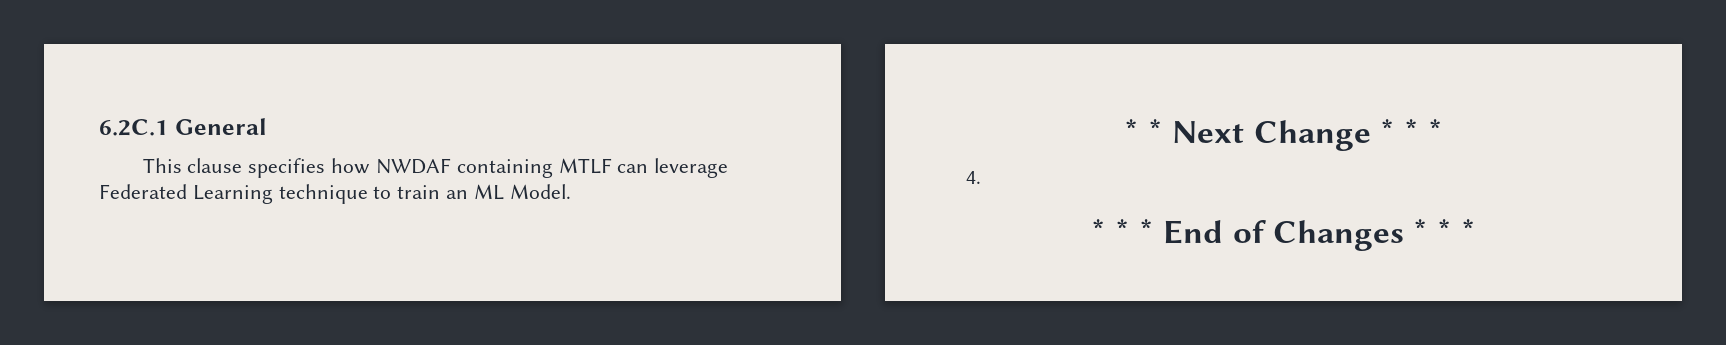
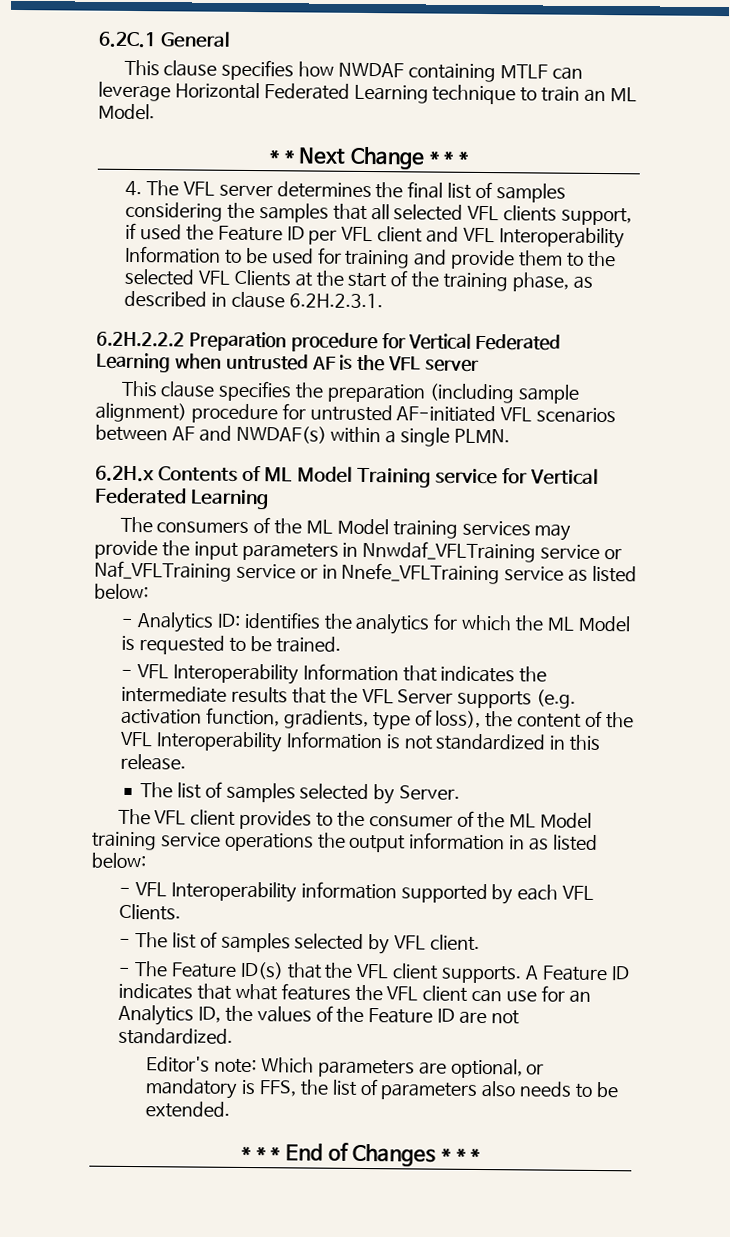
- This clause specifies how NWDAF containing MTLF can leverage Federated Learning technique to train an ML Model.
+ This clause specifies how NWDAF containing MTLF can leverage Horizontal Federated Learning technique to train an ML Model.
- 4.
+ 4. The VFL server determines the final list of samples considering the samples that all selected VFL clients support, if used the Feature ID per VFL client and VFL Interoperability Information to be used for training and provide them to the selected VFL Clients at the start of the training phase, as described in clause 6.2H.2.3.1.
+ 6.2H.2.2.2 Preparation procedure for Vertical Federated Learning when untrusted AF is the VFL server
+ This clause specifies the preparation (including sample alignment) procedure for untrusted AF-initiated VFL scenarios between AF and NWDAF(s) within a single PLMN.
+ 6.2H.x Contents of ML Model Training service for Vertical Federated Learning
+ The consumers of the ML Model training services may provide the input parameters in Nnwdaf_VFLTraining service or Naf_VFLTraining service or in Nnefe_VFLTraining service as listed below:
+ - Analytics ID: identifies the analytics for which the ML Model is requested to be trained.
+ - VFL Interoperability Information that indicates the intermediate results that the VFL Server supports (e.g. activation function, gradients, type of loss), the content of the VFL Interoperability Information is not standardized in this release.
+ The list of samples selected by Server.
+ The VFL client provides to the consumer of the ML Model training service operations the output information in as listed below:
+ - VFL Interoperability information supported by each VFL Clients.
+ - The list of samples selected by VFL client.
+ - The Feature ID(s) that the VFL client supports. A Feature ID indicates that what features the VFL client can use for an Analytics ID, the values of the Feature ID are not standardized.
+ Editor's note: Which parameters are optional, or mandatory is FFS, the list of parameters also needs to be extended.

